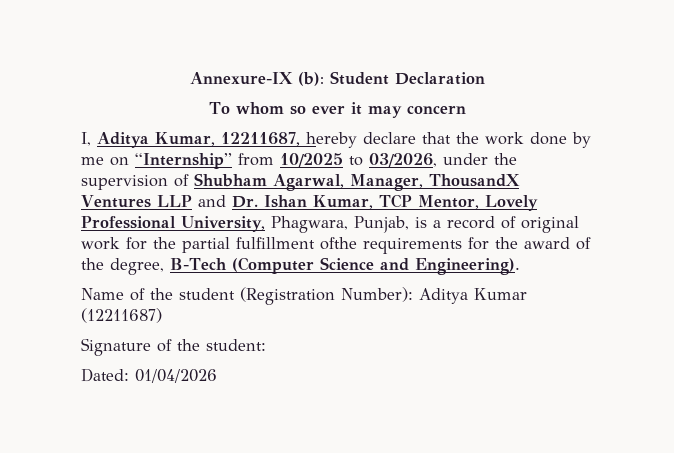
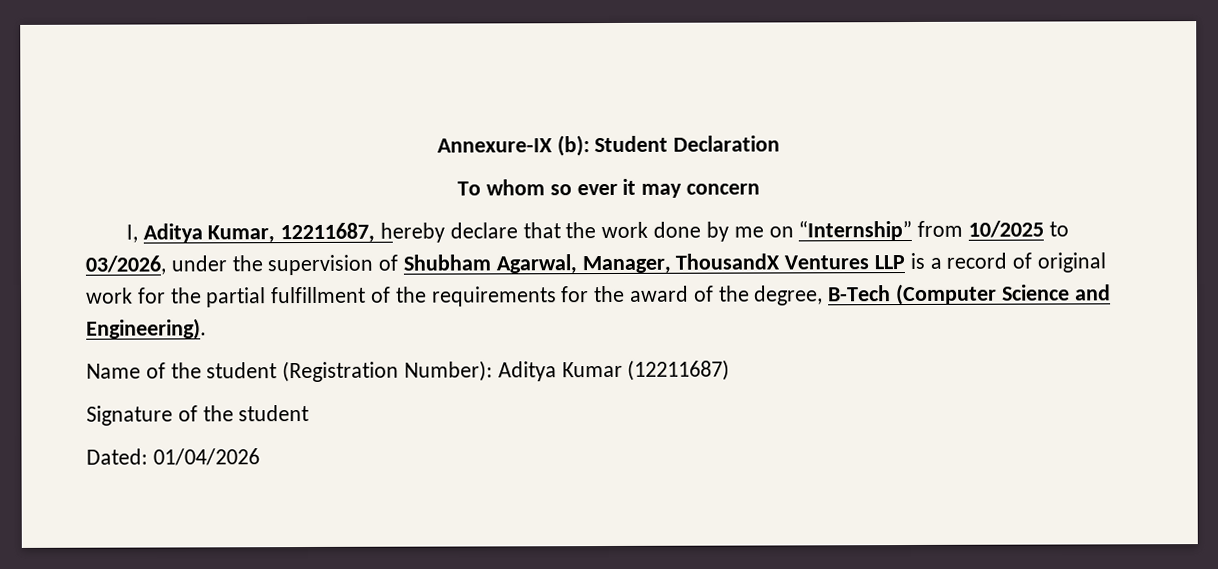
- I, Aditya Kumar, 12211687, hereby declare that the work done by me on “Internship” from 10/2025 to 03/2026, under the supervision of Shubham Agarwal, Manager, ThousandX Ventures LLP and Dr. Ishan Kumar, TCP Mentor, Lovely Professional University, Phagwara, Punjab, is a record of original work for the partial fulfillment ofthe requirements for the award of the degree, B-Tech (Computer Science and Engineering).
+ I, Aditya Kumar, 12211687, hereby declare that the work done by me on “Internship” from 10/2025 to 03/2026, under the supervision of Shubham Agarwal, Manager, ThousandX Ventures LLP is a record of original work for the partial fulfillment of the requirements for the award of the degree, B-Tech (Computer Science and Engineering).
- Signature of the student:
+ Signature of the student

